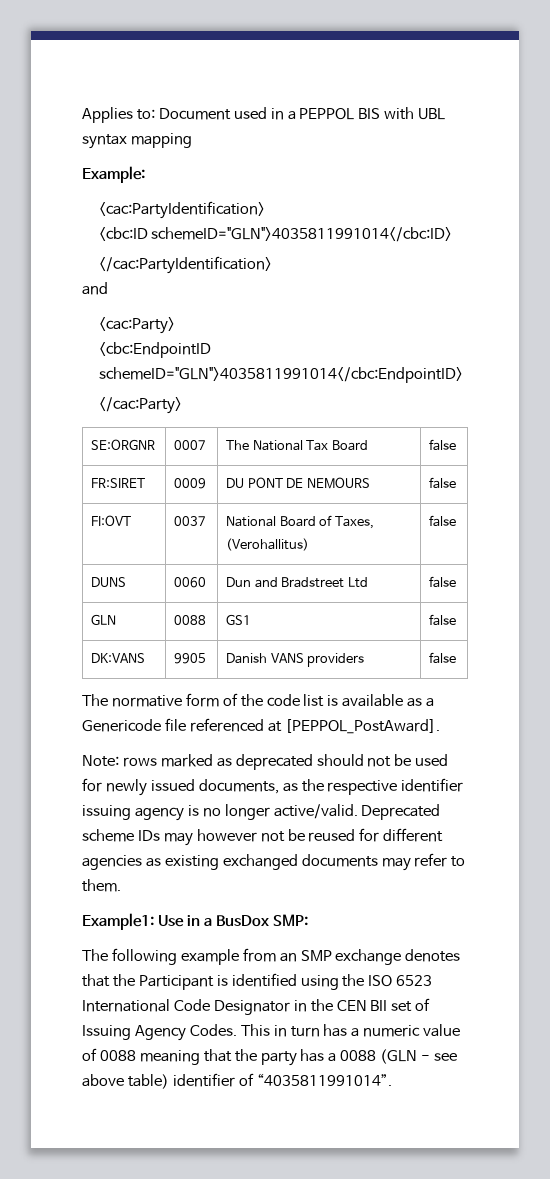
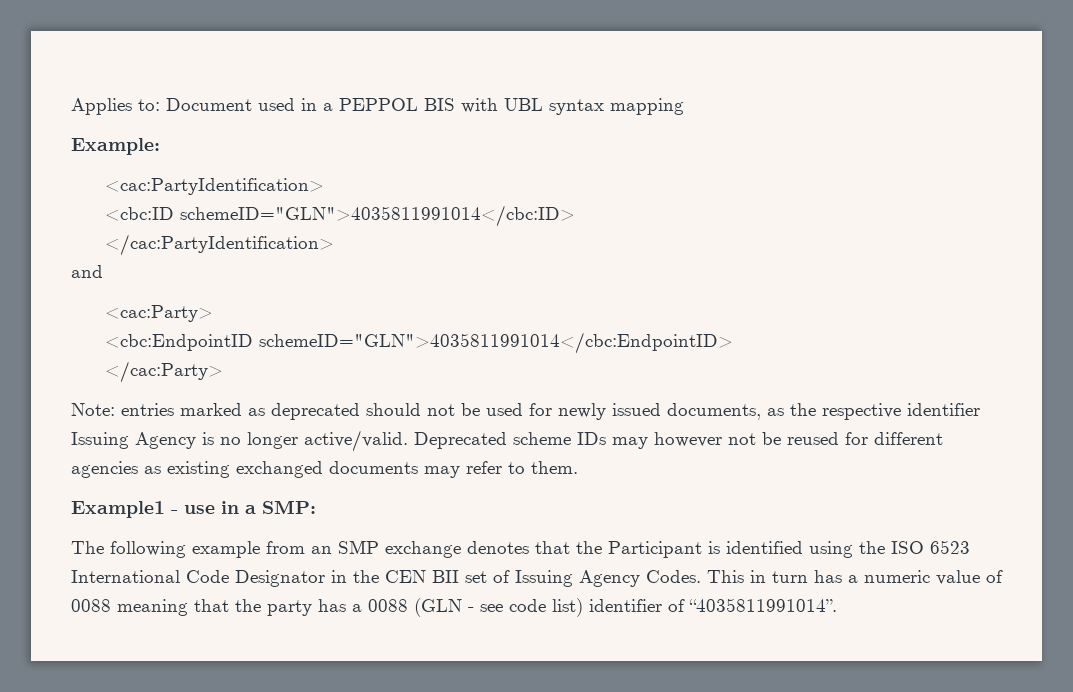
- SE:ORGNR | 0007 | The National Tax Board | false
- FR:SIRET | 0009 | DU PONT DE NEMOURS | false
- FI:OVT | 0037 | National Board of Taxes, (Verohallitus) | false
- DUNS | 0060 | Dun and Bradstreet Ltd | false
- GLN | 0088 | GS1 | false
- DK:VANS | 9905 | Danish VANS providers | false
- The normative form of the code list is available as a Genericode file referenced at [PEPPOL_PostAward].
- Note: rows marked as deprecated should not be used for newly issued documents, as the respective identifier issuing agency is no longer active/valid.
+ Note: entries marked as deprecated should not be used for newly issued documents, as the respective identifier Issuing Agency is no longer active/valid.
- Example1: Use in a BusDox SMP:
+ Example1 - use in a SMP:
- This in turn has a numeric value of 0088 meaning that the party has a 0088 (GLN - see above table) identifier of “4035811991014”.
+ This in turn has a numeric value of 0088 meaning that the party has a 0088 (GLN - see code list) identifier of “4035811991014”.

